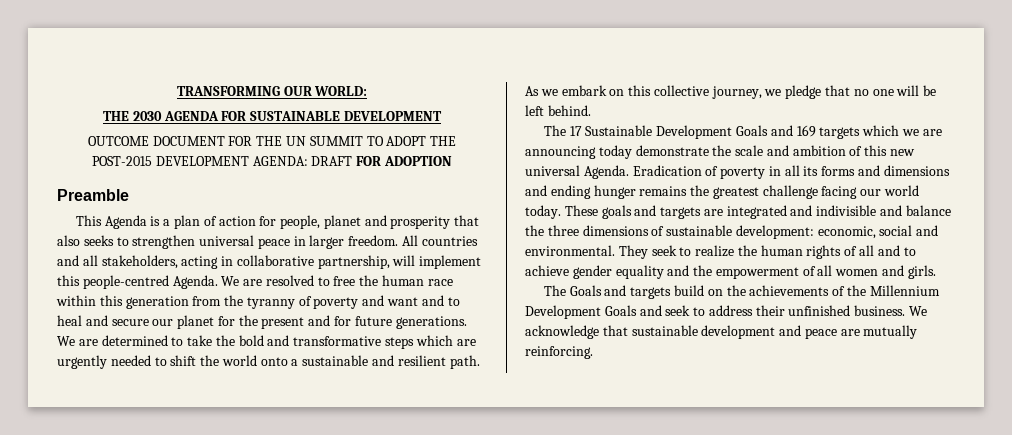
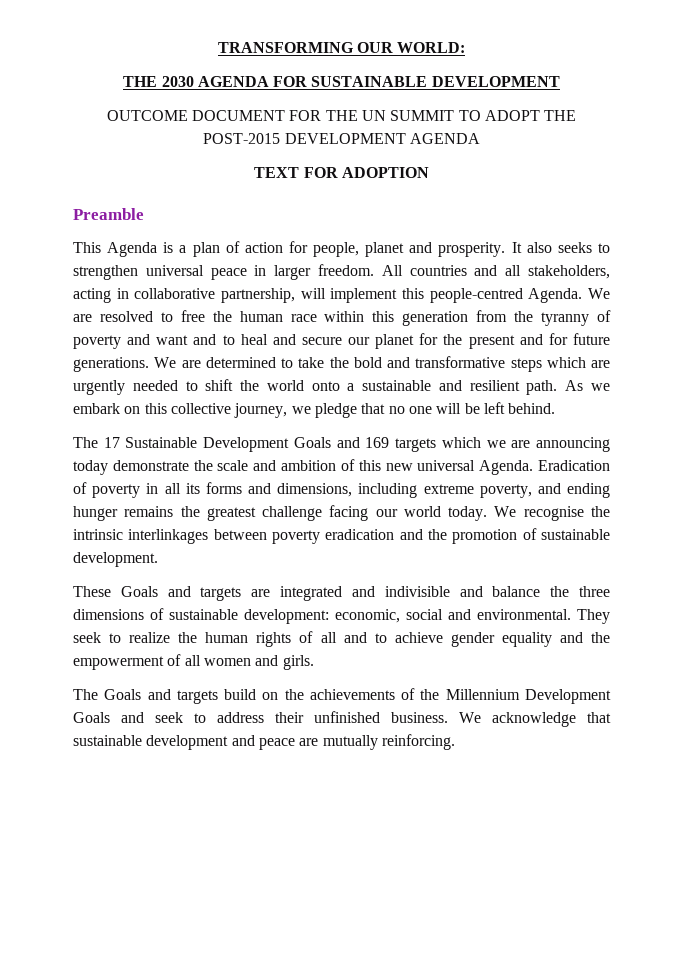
- OUTCOME DOCUMENT FOR THE UN SUMMIT TO ADOPT THE POST-2015 DEVELOPMENT AGENDA: DRAFT FOR ADOPTION
+ OUTCOME DOCUMENT FOR THE UN SUMMIT TO ADOPT THE POST-2015 DEVELOPMENT AGENDA
+ TEXT FOR ADOPTION
- This Agenda is a plan of action for people, planet and prosperity that also seeks to strengthen universal peace in larger freedom.
+ This Agenda is a plan of action for people, planet and prosperity. It also seeks to strengthen universal peace in larger freedom.
- Eradication of poverty in all its forms and dimensions and ending hunger remains the greatest challenge facing our world today.
+ Eradication of poverty in all its forms and dimensions, including extreme poverty, and ending hunger remains the greatest challenge facing our world today.
- These goals and targets are integrated and indivisible and balance the three dimensions of sustainable development: economic, social and environmental.
+ We recognise the intrinsic interlinkages between poverty eradication and the promotion of sustainable development.
+ These Goals and targets are integrated and indivisible and balance the three dimensions of sustainable development: economic, social and environmental.

